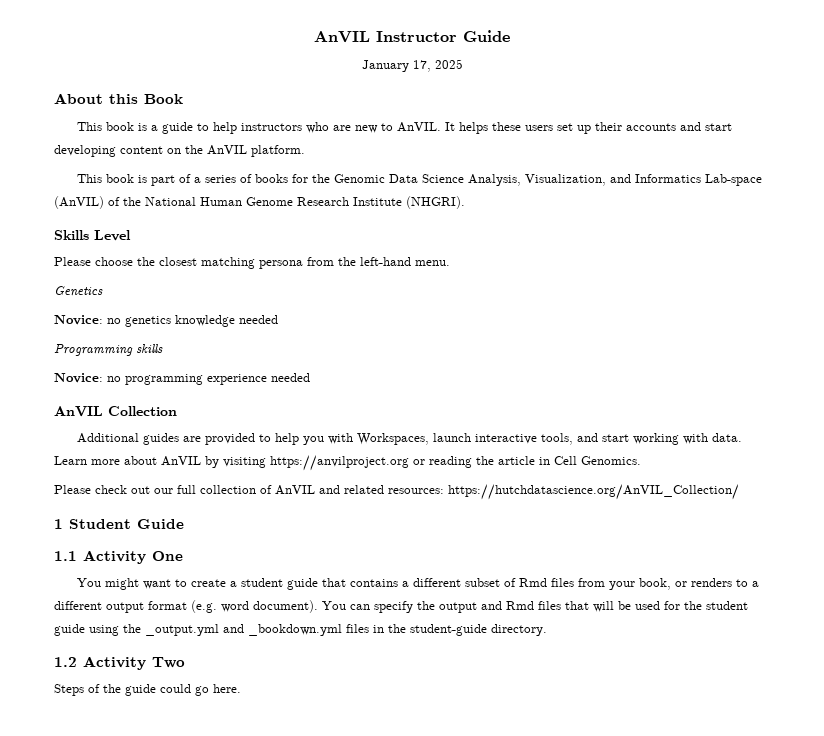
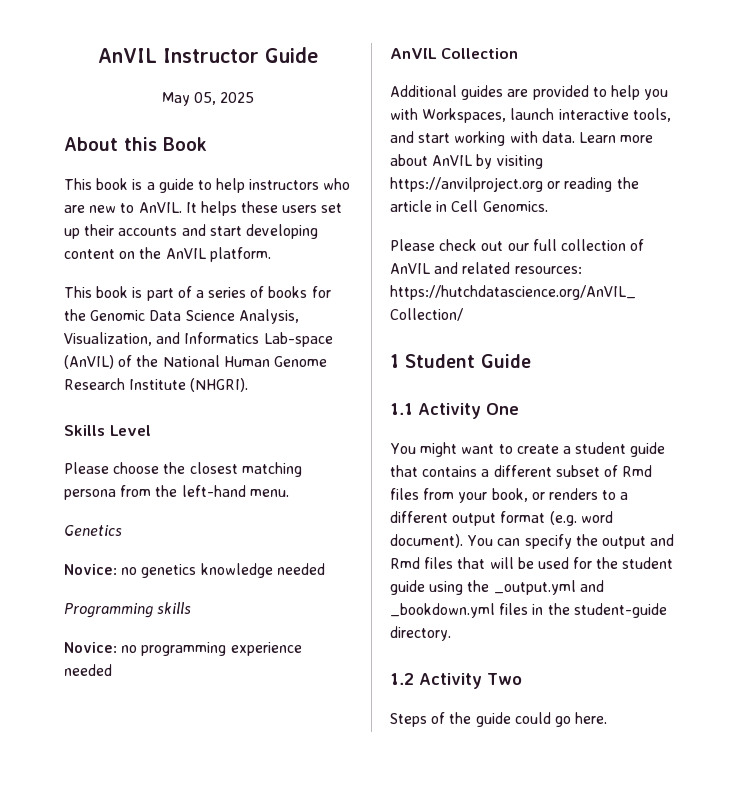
- January 17, 2025
+ May 05, 2025

